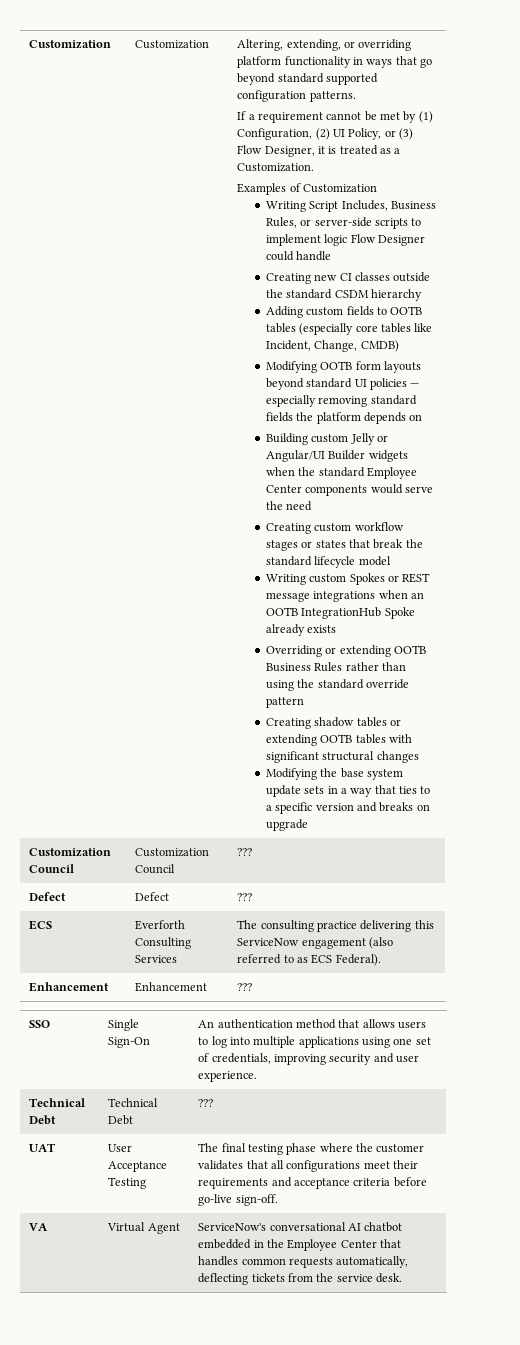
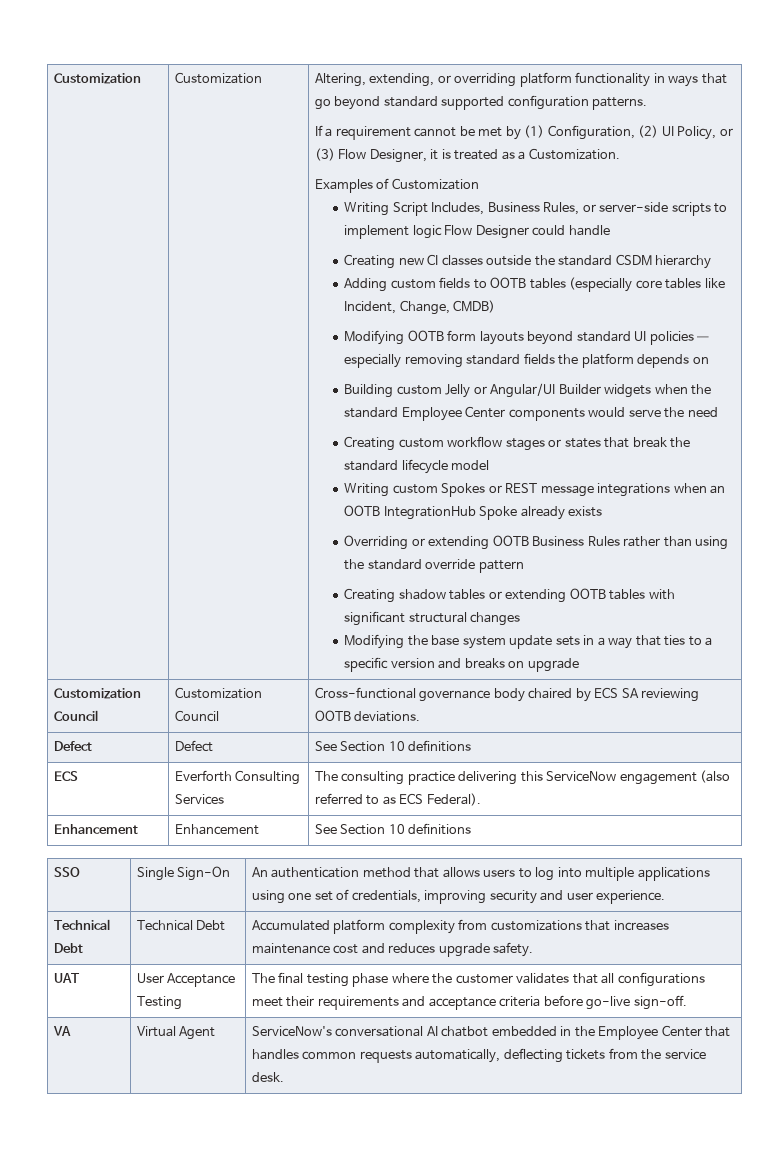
- Customization Council | Customization Council | ???
- Defect | Defect | ???
+ Customization Council | Customization Council | Cross-functional governance body chaired by ECS SA reviewing OOTB deviations.
+ Defect | Defect | See Section 10 definitions
- Enhancement | Enhancement | ???
+ Enhancement | Enhancement | See Section 10 definitions
- Technical Debt | Technical Debt | ???
+ Technical Debt | Technical Debt | Accumulated platform complexity from customizations that increases maintenance cost and reduces upgrade safety.

